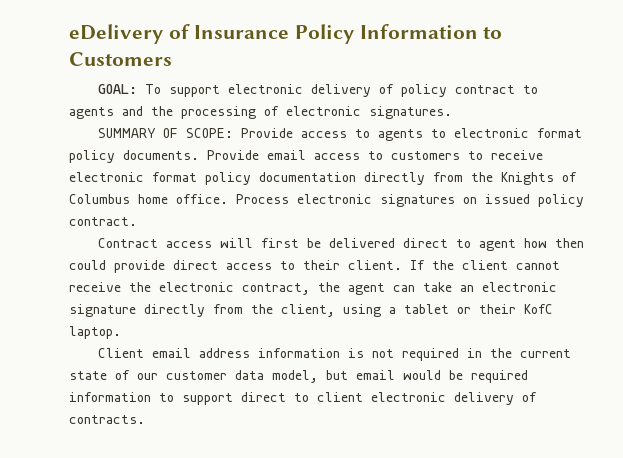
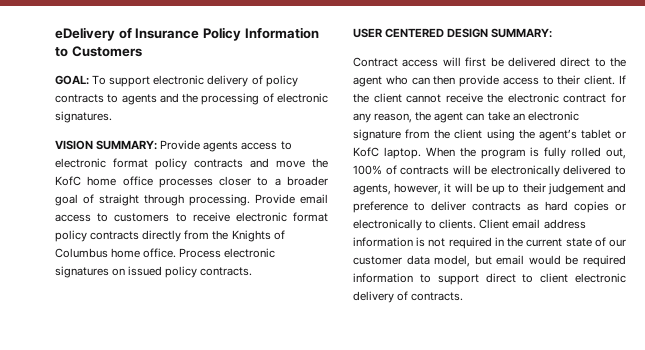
- GOAL: To support electronic delivery of policy contract to agents and the processing of electronic signatures.
+ GOAL: To support electronic delivery of policy contracts to agents and the processing of electronic signatures.
- SUMMARY OF SCOPE: Provide access to agents to electronic format policy documents.
+ VISION SUMMARY: Provide agents access to electronic format policy contracts and move the KofC home office processes closer to a broader goal of straight through processing.
- Provide email access to customers to receive electronic format policy documentation directly from the Knights of Columbus home office.
+ Provide email access to customers to receive electronic format policy contracts directly from the Knights of Columbus home office.
- Process electronic signatures on issued policy contract.
+ Process electronic signatures on issued policy contracts.
+ USER CENTERED DESIGN SUMMARY:
- Contract access will first be delivered direct to agent how then could provide direct access to their client.
+ Contract access will first be delivered direct to the agent who can then provide access to their client.
- If the client cannot receive the electronic contract, the agent can take an electronic signature directly from the client, using a tablet or their KofC laptop.
- Client email address information is not required in the current state of our customer data model, but email would be required information to support direct to client electronic delivery of contracts.
+ If the client cannot receive the electronic contract for any reason, the agent can take an electronic signature from the client using the agent’s tablet or KofC laptop. When the program is fully rolled out, 100% of contracts will be electronically delivered to agents, however, it will be up to their judgement and preference to deliver contracts as hard copies or electronically to clients. Client email address information is not required in the current state of our customer data model, but email would be required information to support direct to client electronic delivery of contracts.

